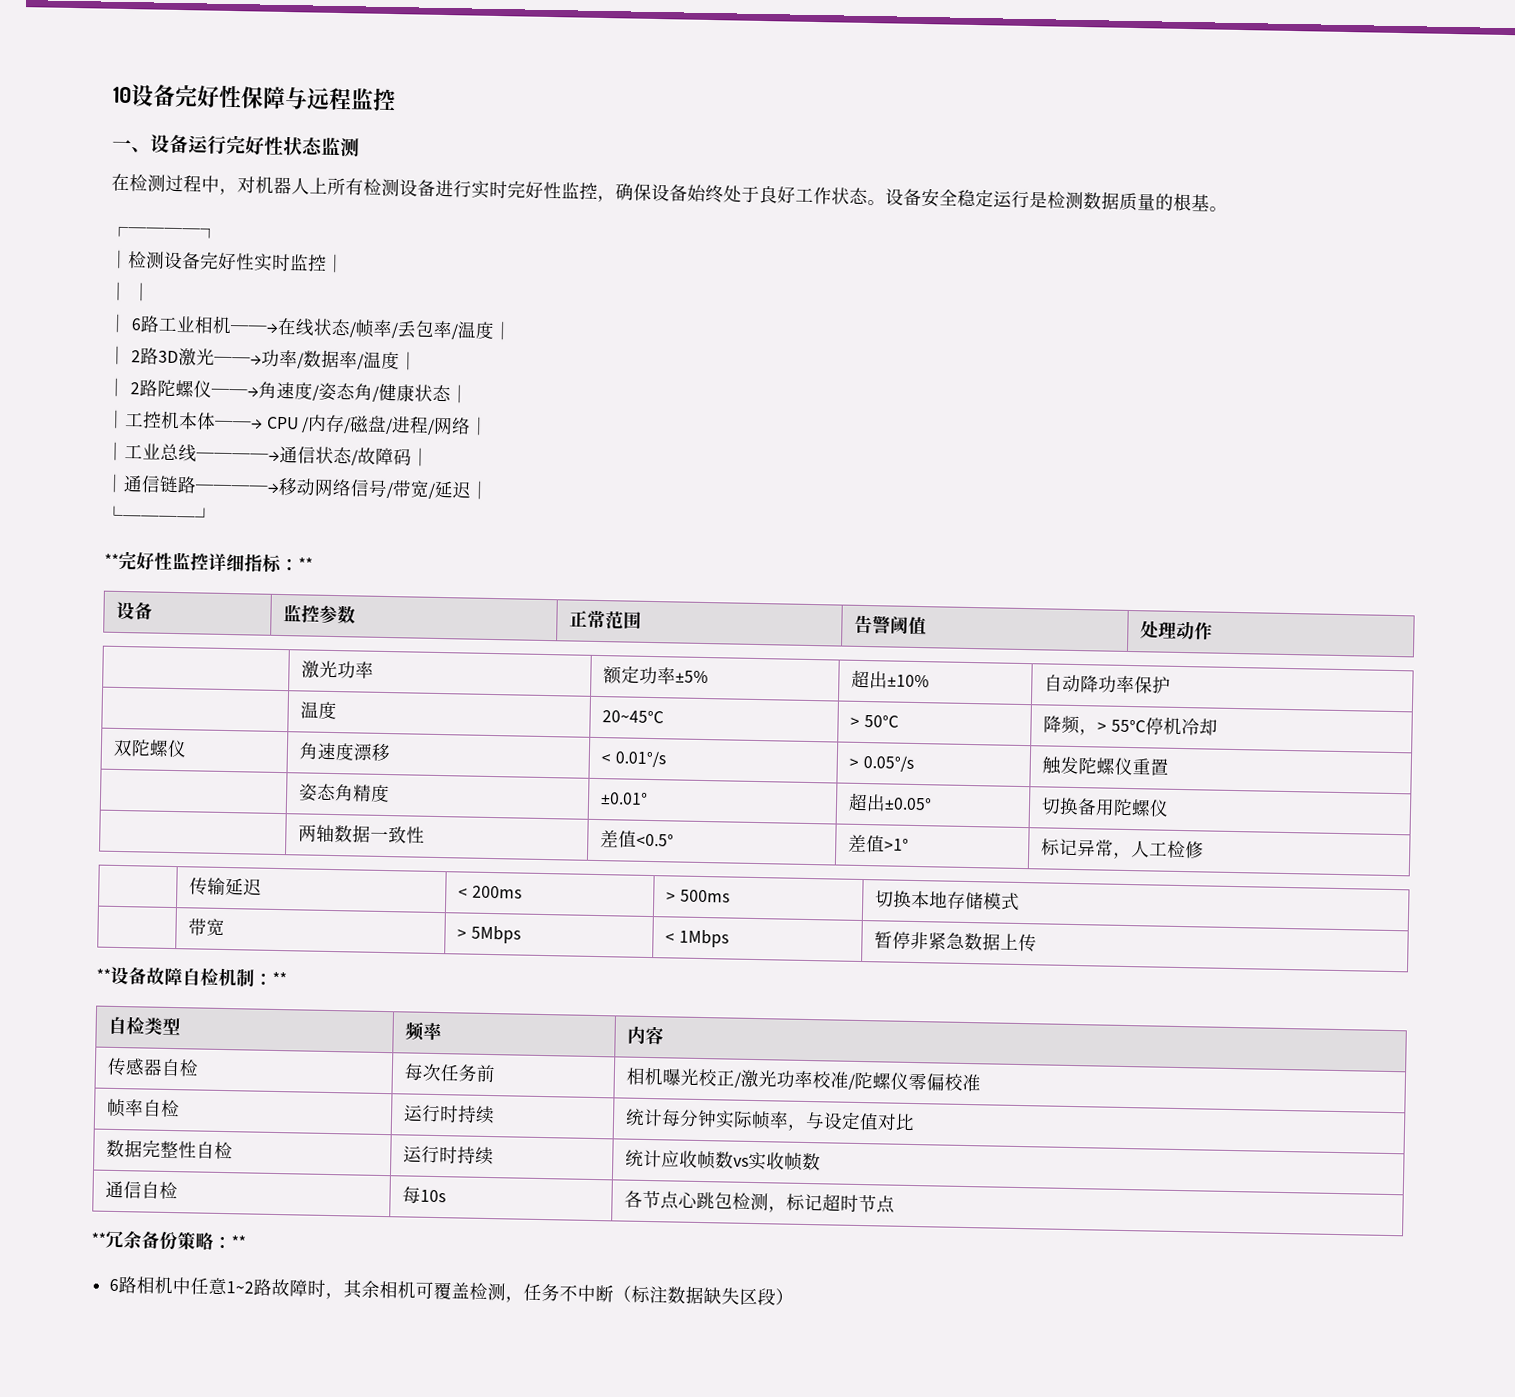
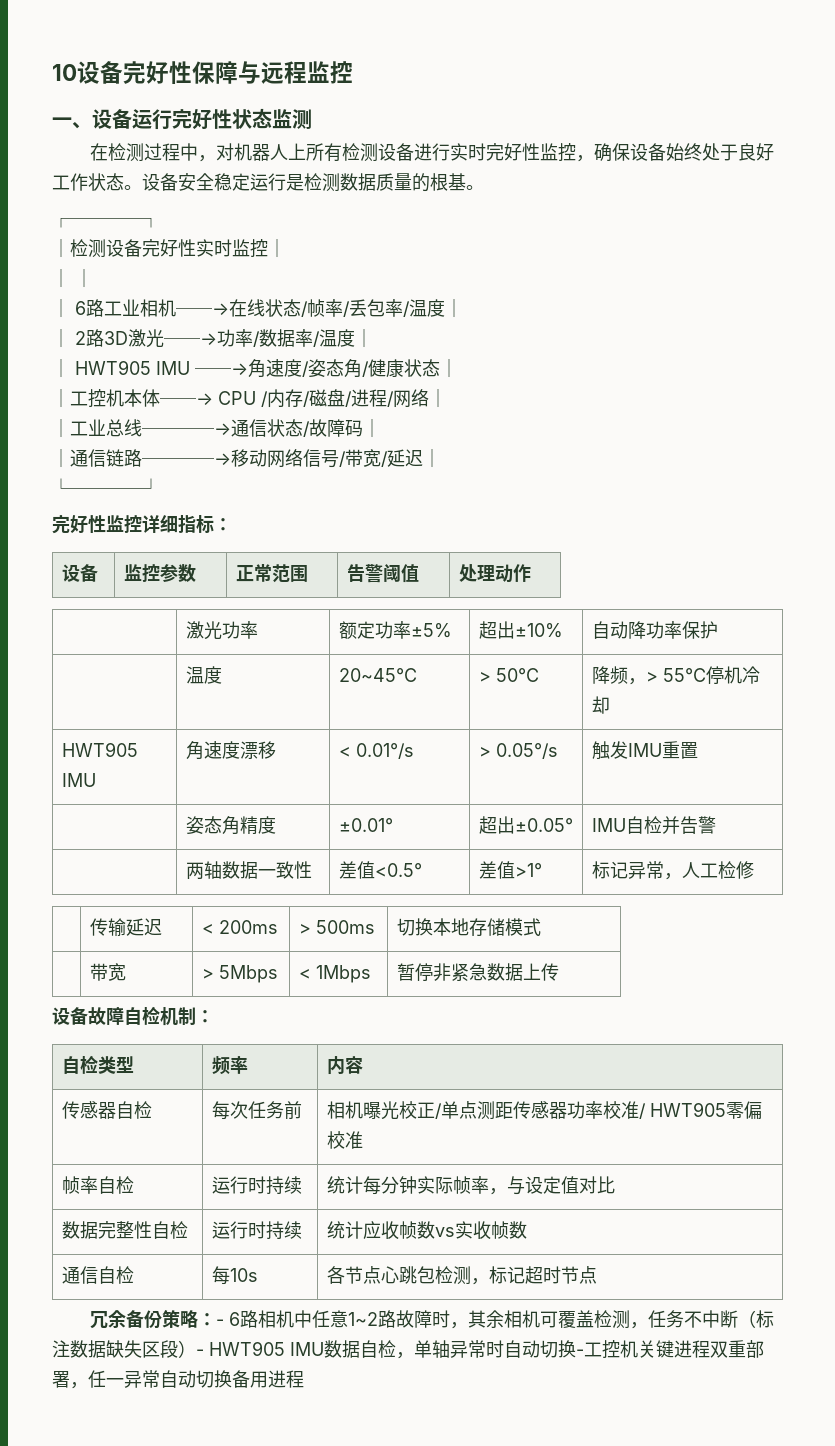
- │ 2路陀螺仪──→角速度/姿态角/健康状态│
+ │ HWT905 IMU ──→角速度/姿态角/健康状态│
- **完好性监控详细指标：**
+ 完好性监控详细指标：
- 双陀螺仪 | 角速度漂移 | < 0.01°/s | > 0.05°/s | 触发陀螺仪重置
+ HWT905 IMU | 角速度漂移 | < 0.01°/s | > 0.05°/s | 触发IMU重置
- | 姿态角精度 | ±0.01° | 超出±0.05° | 切换备用陀螺仪
+ | 姿态角精度 | ±0.01° | 超出±0.05° | IMU自检并告警
- **设备故障自检机制：**
+ 设备故障自检机制：
- 传感器自检 | 每次任务前 | 相机曝光校正/激光功率校准/陀螺仪零偏校准
+ 传感器自检 | 每次任务前 | 相机曝光校正/单点测距传感器功率校准/ HWT905零偏校准
- **冗余备份策略：**
- 6路相机中任意1~2路故障时，其余相机可覆盖检测，任务不中断（标注数据缺失区段）
+ 冗余备份策略：- 6路相机中任意1~2路故障时，其余相机可覆盖检测，任务不中断（标注数据缺失区段）- HWT905 IMU数据自检，单轴异常时自动切换-工控机关键进程双重部署，任一异常自动切换备用进程

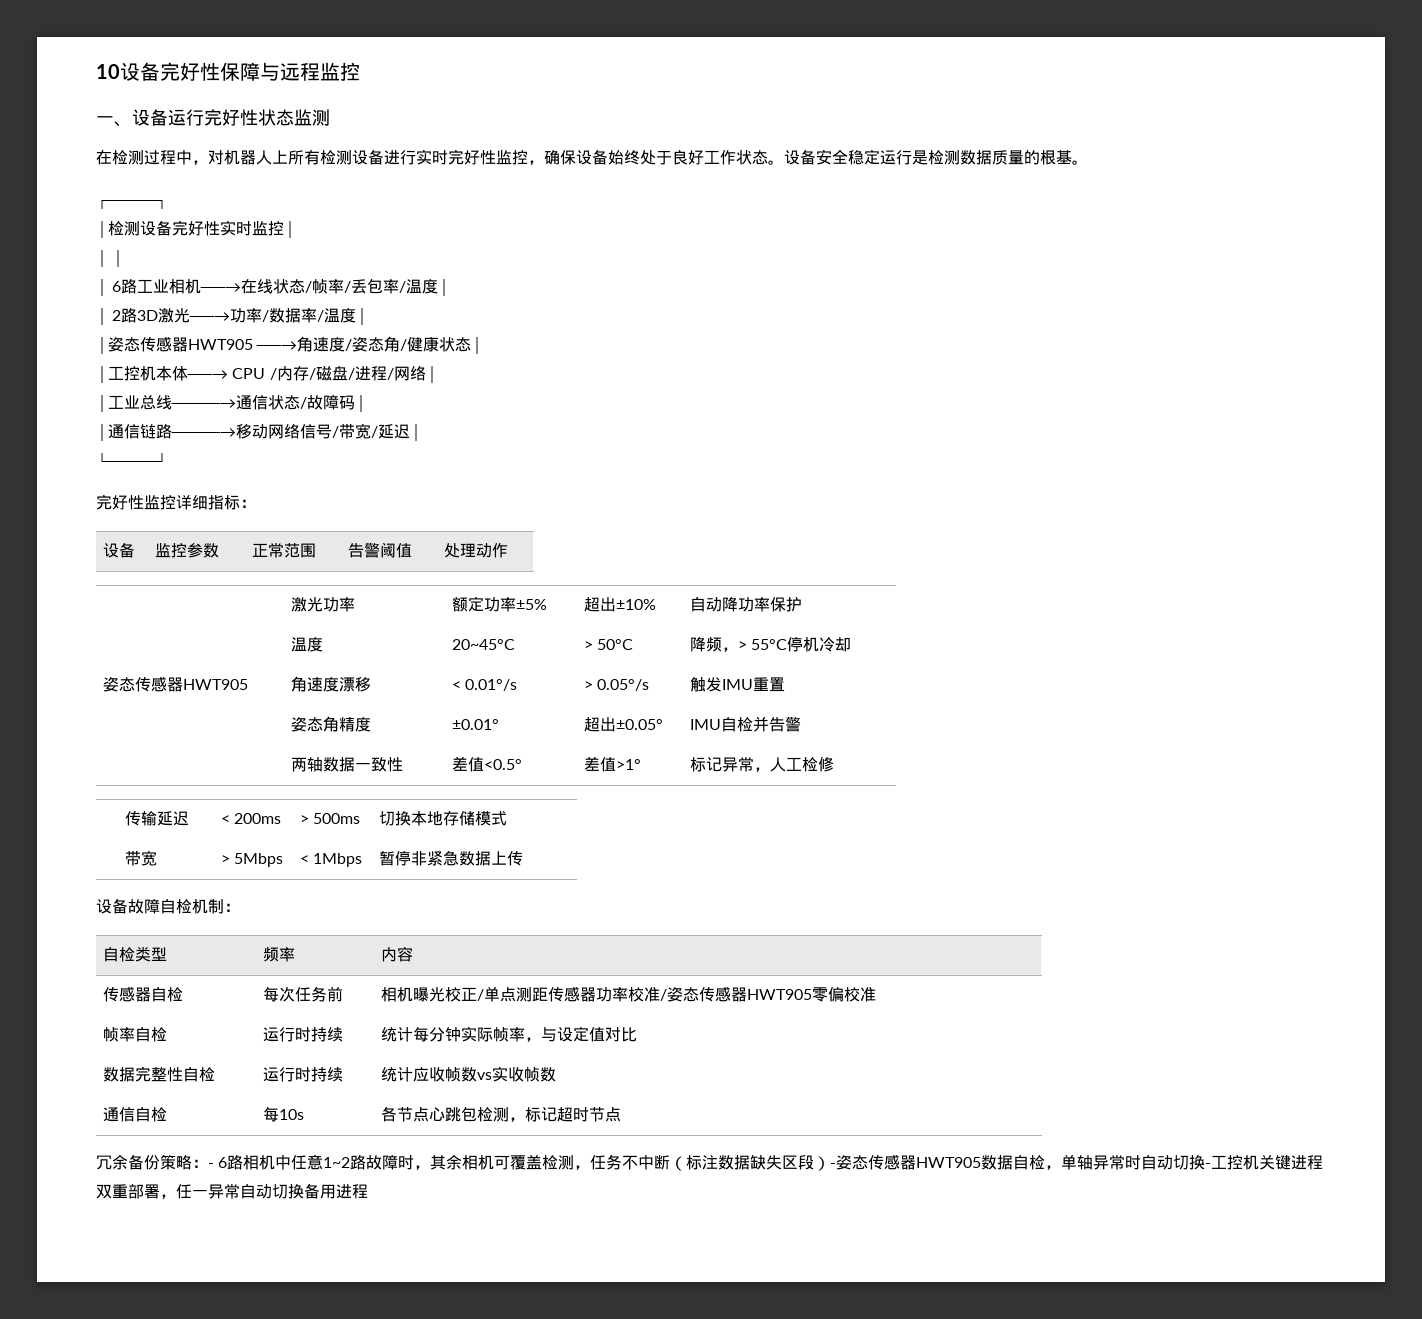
- │ HWT905 IMU ──→角速度/姿态角/健康状态│
+ │姿态传感器HWT905 ──→角速度/姿态角/健康状态│
- HWT905 IMU | 角速度漂移 | < 0.01°/s | > 0.05°/s | 触发IMU重置
+ 姿态传感器HWT905 | 角速度漂移 | < 0.01°/s | > 0.05°/s | 触发IMU重置
- 传感器自检 | 每次任务前 | 相机曝光校正/单点测距传感器功率校准/ HWT905零偏校准
+ 传感器自检 | 每次任务前 | 相机曝光校正/单点测距传感器功率校准/姿态传感器HWT905零偏校准
- 冗余备份策略：- 6路相机中任意1~2路故障时，其余相机可覆盖检测，任务不中断（标注数据缺失区段）- HWT905 IMU数据自检，单轴异常时自动切换-工控机关键进程双重部署，任一异常自动切换备用进程
+ 冗余备份策略：- 6路相机中任意1~2路故障时，其余相机可覆盖检测，任务不中断（标注数据缺失区段）-姿态传感器HWT905数据自检，单轴异常时自动切换-工控机关键进程双重部署，任一异常自动切换备用进程

